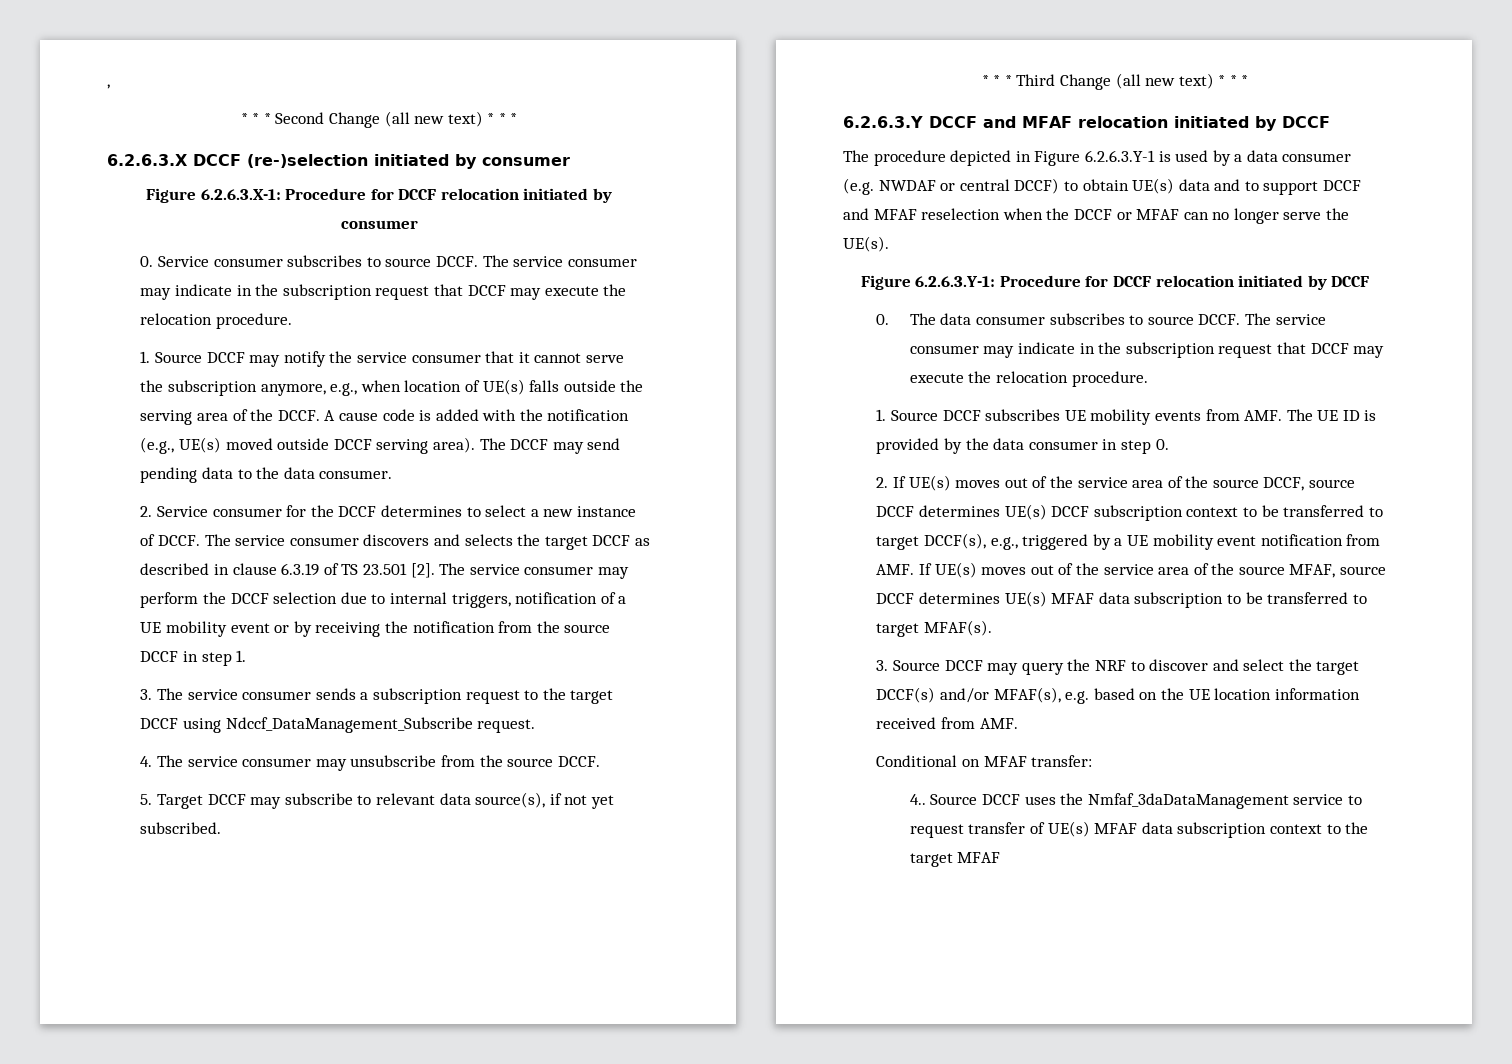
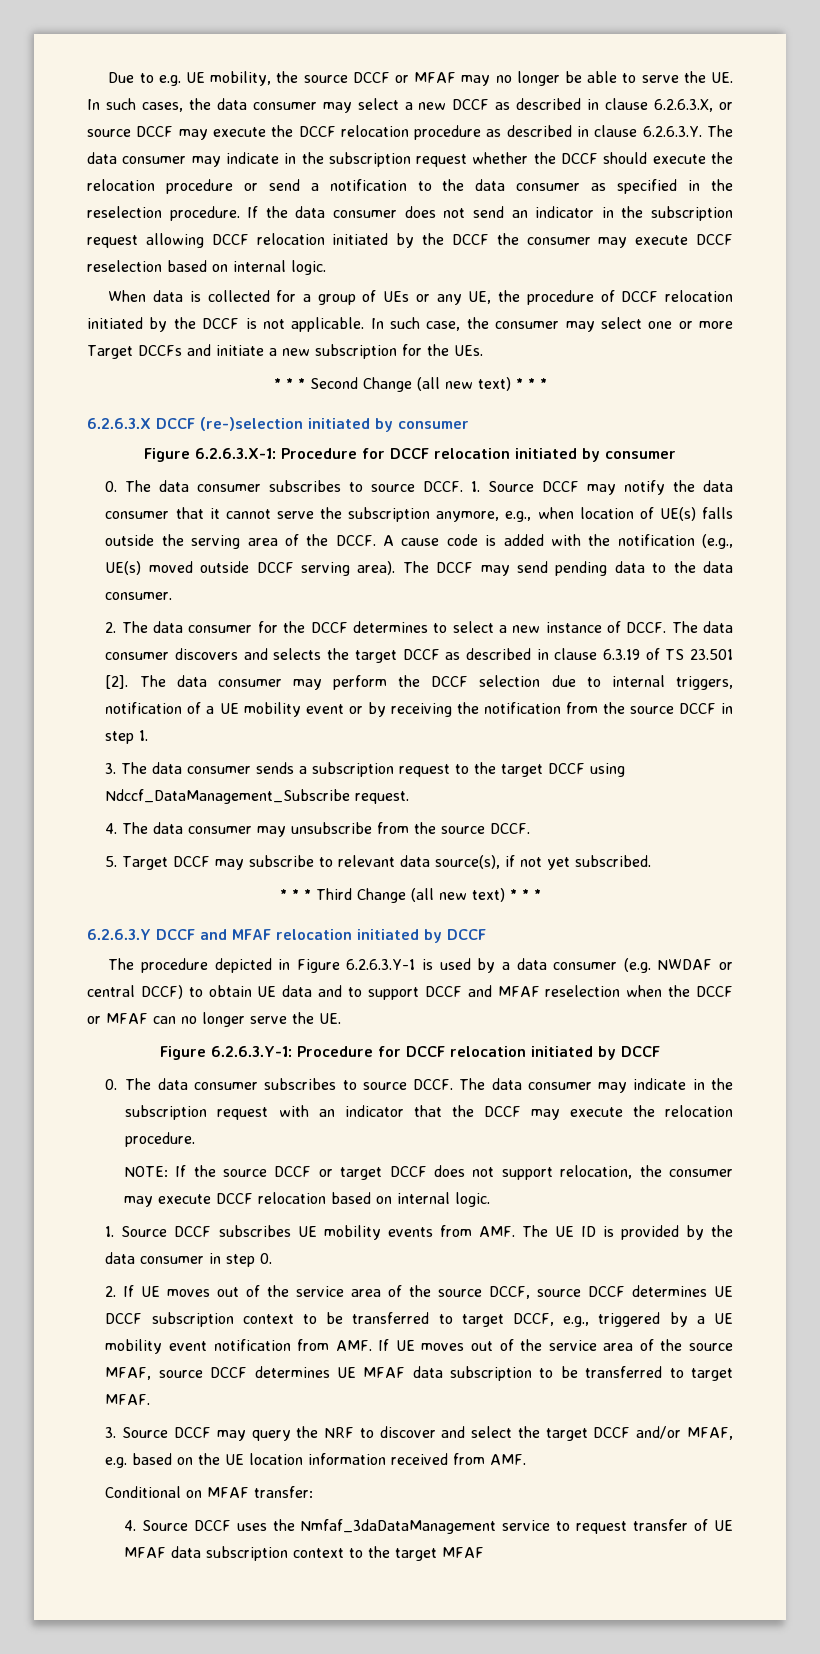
- ,
+ Due to e.g. UE mobility, the source DCCF or MFAF may no longer be able to serve the UE. In such cases, the data consumer may select a new DCCF as described in clause 6.2.6.3.X, or source DCCF may execute the DCCF relocation procedure as described in clause 6.2.6.3.Y. The data consumer may indicate in the subscription request whether the DCCF should execute the relocation procedure or send a notification to the data consumer as specified in the reselection procedure. If the data consumer does not send an indicator in the subscription request allowing DCCF relocation initiated by the DCCF the consumer may execute DCCF reselection based on internal logic.
+ When data is collected for a group of UEs or any UE, the procedure of DCCF relocation initiated by the DCCF is not applicable. In such case, the consumer may select one or more Target DCCFs and initiate a new subscription for the UEs.
- 0. Service consumer subscribes to source DCCF. The service consumer may indicate in the subscription request that DCCF may execute the relocation procedure.
- 1. Source DCCF may notify the service consumer that it cannot serve the subscription anymore, e.g., when location of UE(s) falls outside the serving area of the DCCF.
+ 0. The data consumer subscribes to source DCCF. 1. Source DCCF may notify the data consumer that it cannot serve the subscription anymore, e.g., when location of UE(s) falls outside the serving area of the DCCF.
- 2. Service consumer for the DCCF determines to select a new instance of DCCF.
+ 2. The data consumer for the DCCF determines to select a new instance of DCCF.
- The service consumer discovers and selects the target DCCF as described in clause 6.3.19 of TS 23.501 [2].
+ The data consumer discovers and selects the target DCCF as described in clause 6.3.19 of TS 23.501 [2].
- The service consumer may perform the DCCF selection due to internal triggers, notification of a UE mobility event or by receiving the notification from the source DCCF in step 1.
+ The data consumer may perform the DCCF selection due to internal triggers, notification of a UE mobility event or by receiving the notification from the source DCCF in step 1.
- 3. The service consumer sends a subscription request to the target DCCF using Ndccf_DataManagement_Subscribe request.
+ 3. The data consumer sends a subscription request to the target DCCF using Ndccf_DataManagement_Subscribe request.
- 4. The service consumer may unsubscribe from the source DCCF.
+ 4. The data consumer may unsubscribe from the source DCCF.
- The procedure depicted in Figure 6.2.6.3.Y-1 is used by a data consumer (e.g. NWDAF or central DCCF) to obtain UE(s) data and to support DCCF and MFAF reselection when the DCCF or MFAF can no longer serve the UE(s).
+ The procedure depicted in Figure 6.2.6.3.Y-1 is used by a data consumer (e.g. NWDAF or central DCCF) to obtain UE data and to support DCCF and MFAF reselection when the DCCF or MFAF can no longer serve the UE.
- 0. The data consumer subscribes to source DCCF. The service consumer may indicate in the subscription request that DCCF may execute the relocation procedure.
+ 0. The data consumer subscribes to source DCCF. The data consumer may indicate in the subscription request with an indicator that the DCCF may execute the relocation procedure.
+ NOTE: If the source DCCF or target DCCF does not support relocation, the consumer may execute DCCF relocation based on internal logic.
- 2. If UE(s) moves out of the service area of the source DCCF, source DCCF determines UE(s) DCCF subscription context to be transferred to target DCCF(s), e.g., triggered by a UE mobility event notification from AMF. If UE(s) moves out of the service area of the source MFAF, source DCCF determines UE(s) MFAF data subscription to be transferred to target MFAF(s).
+ 2. If UE moves out of the service area of the source DCCF, source DCCF determines UE DCCF subscription context to be transferred to target DCCF, e.g., triggered by a UE mobility event notification from AMF. If UE moves out of the service area of the source MFAF, source DCCF determines UE MFAF data subscription to be transferred to target MFAF.
- 3. Source DCCF may query the NRF to discover and select the target DCCF(s) and/or MFAF(s), e.g. based on the UE location information received from AMF.
+ 3. Source DCCF may query the NRF to discover and select the target DCCF and/or MFAF, e.g. based on the UE location information received from AMF.
- 4.. Source DCCF uses the Nmfaf_3daDataManagement service to request transfer of UE(s) MFAF data subscription context to the target MFAF
+ 4. Source DCCF uses the Nmfaf_3daDataManagement service to request transfer of UE MFAF data subscription context to the target MFAF

